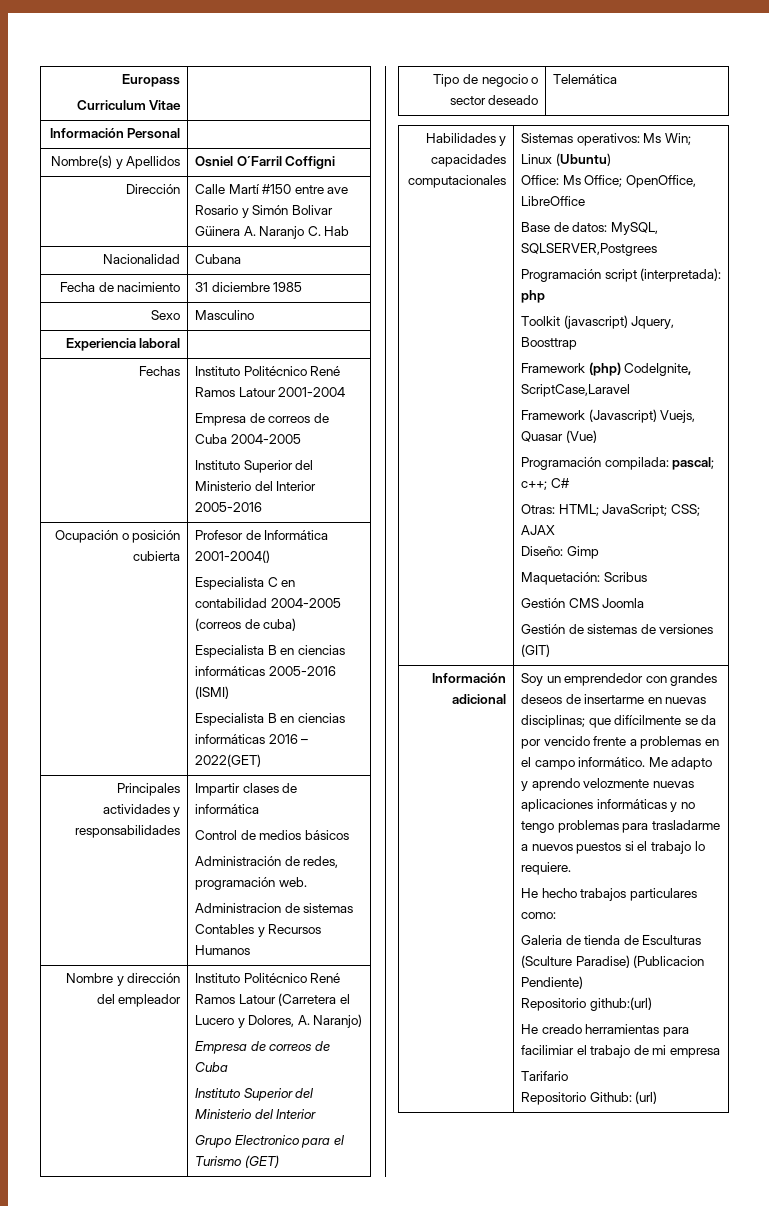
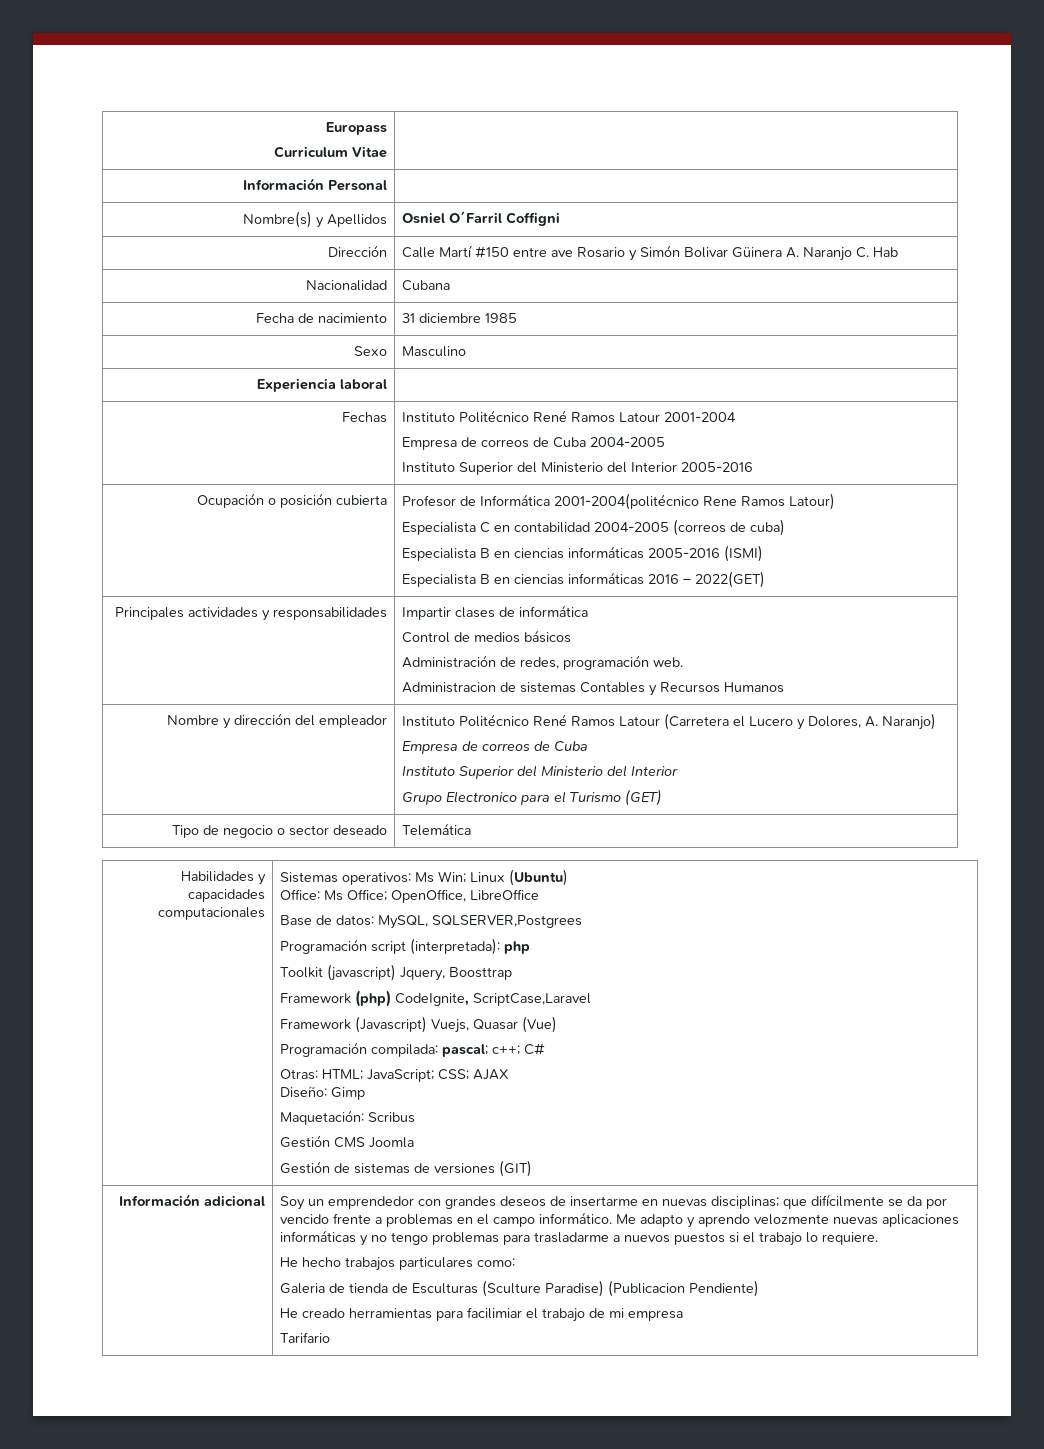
- Ocupación o posición cubierta | Profesor de Informática 2001-2004()
+ Ocupación o posición cubierta | Profesor de Informática 2001-2004(politécnico Rene Ramos Latour)
- Repositorio github:(url)
- Repositorio Github: (url)

